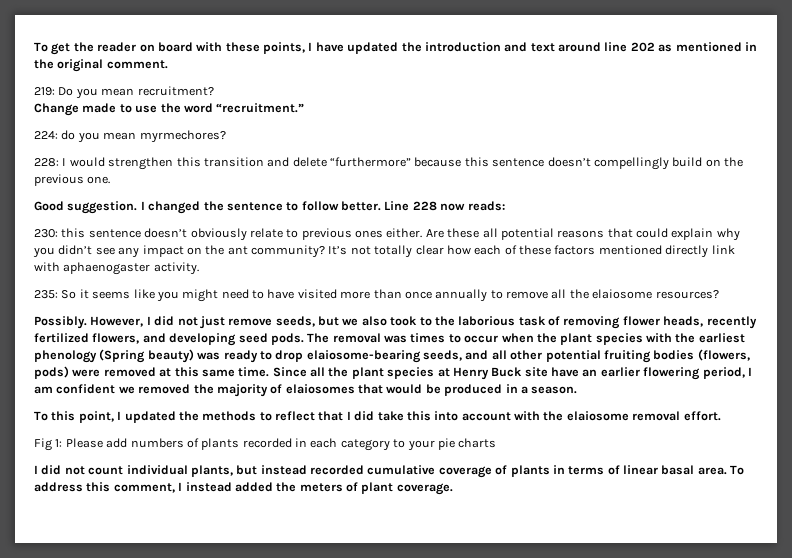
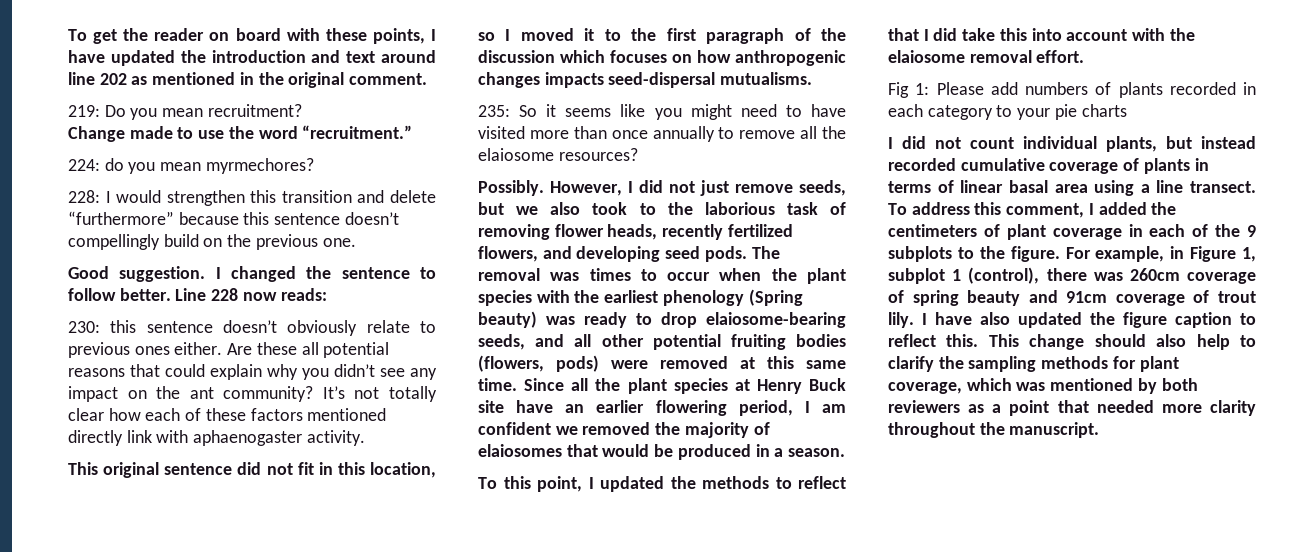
+ This original sentence did not fit in this location, so I moved it to the first paragraph of the discussion which focuses on how anthropogenic changes impacts seed-dispersal mutualisms.
- I did not count individual plants, but instead recorded cumulative coverage of plants in terms of linear basal area.
+ I did not count individual plants, but instead recorded cumulative coverage of plants in terms of linear basal area using a line transect.
- To address this comment, I instead added the meters of plant coverage.
+ To address this comment, I added the centimeters of plant coverage in each of the 9 subplots to the figure. For example, in Figure 1, subplot 1 (control), there was 260cm coverage of spring beauty and 91cm coverage of trout lily. I have also updated the figure caption to reflect this. This change should also help to clarify the sampling methods for plant coverage, which was mentioned by both reviewers as a point that needed more clarity throughout the manuscript.

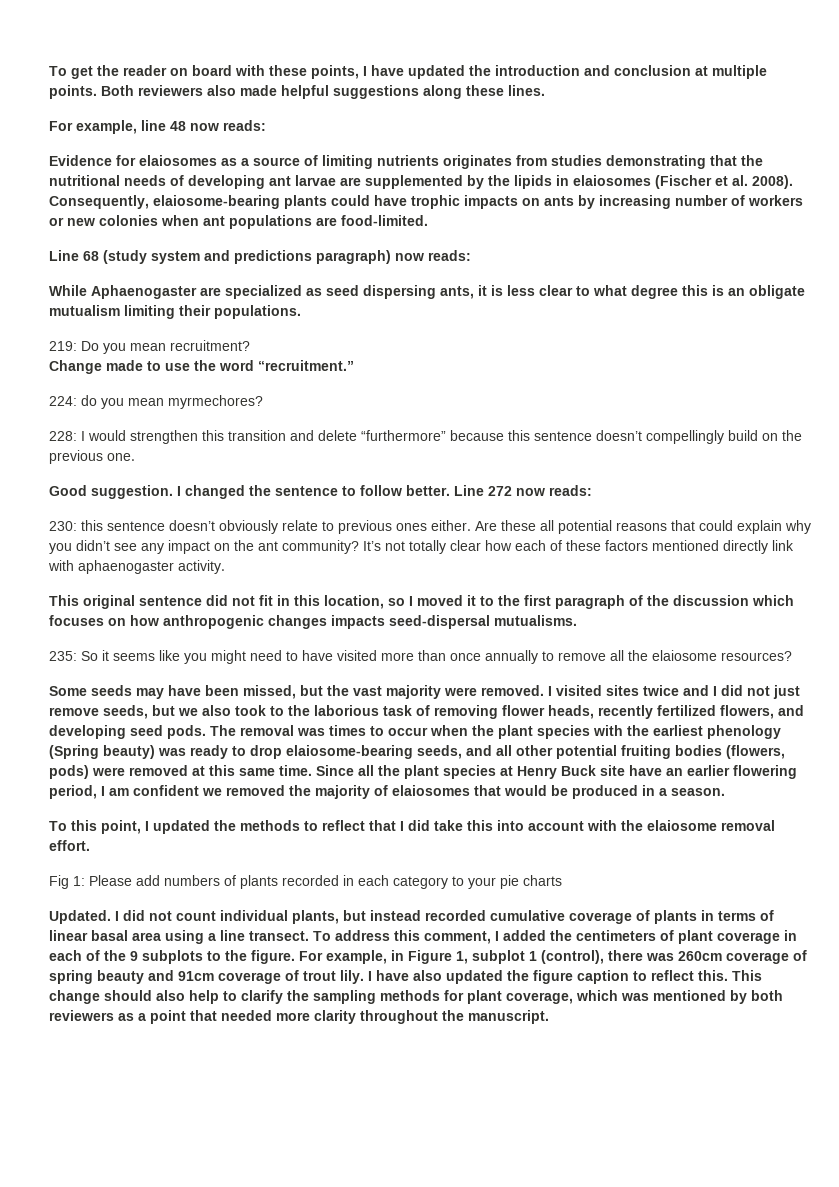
- To get the reader on board with these points, I have updated the introduction and text around line 202 as mentioned in the original comment.
+ To get the reader on board with these points, I have updated the introduction and conclusion at multiple points. Both reviewers also made helpful suggestions along these lines.
+ For example, line 48 now reads:
+ Evidence for elaiosomes as a source of limiting nutrients originates from studies demonstrating that the nutritional needs of developing ant larvae are supplemented by the lipids in elaiosomes (Fischer et al. 2008). Consequently, elaiosome-bearing plants could have trophic impacts on ants by increasing number of workers or new colonies when ant populations are food-limited.
+ Line 68 (study system and predictions paragraph) now reads:
+ While Aphaenogaster are specialized as seed dispersing ants, it is less clear to what degree this is an obligate mutualism limiting their populations.
- Line 228 now reads:
+ Line 272 now reads:
- Possibly. However, I did not just remove seeds, but we also took to the laborious task of removing flower heads, recently fertilized flowers, and developing seed pods.
+ Some seeds may have been missed, but the vast majority were removed. I visited sites twice and I did not just remove seeds, but we also took to the laborious task of removing flower heads, recently fertilized flowers, and developing seed pods.
+ Updated.

